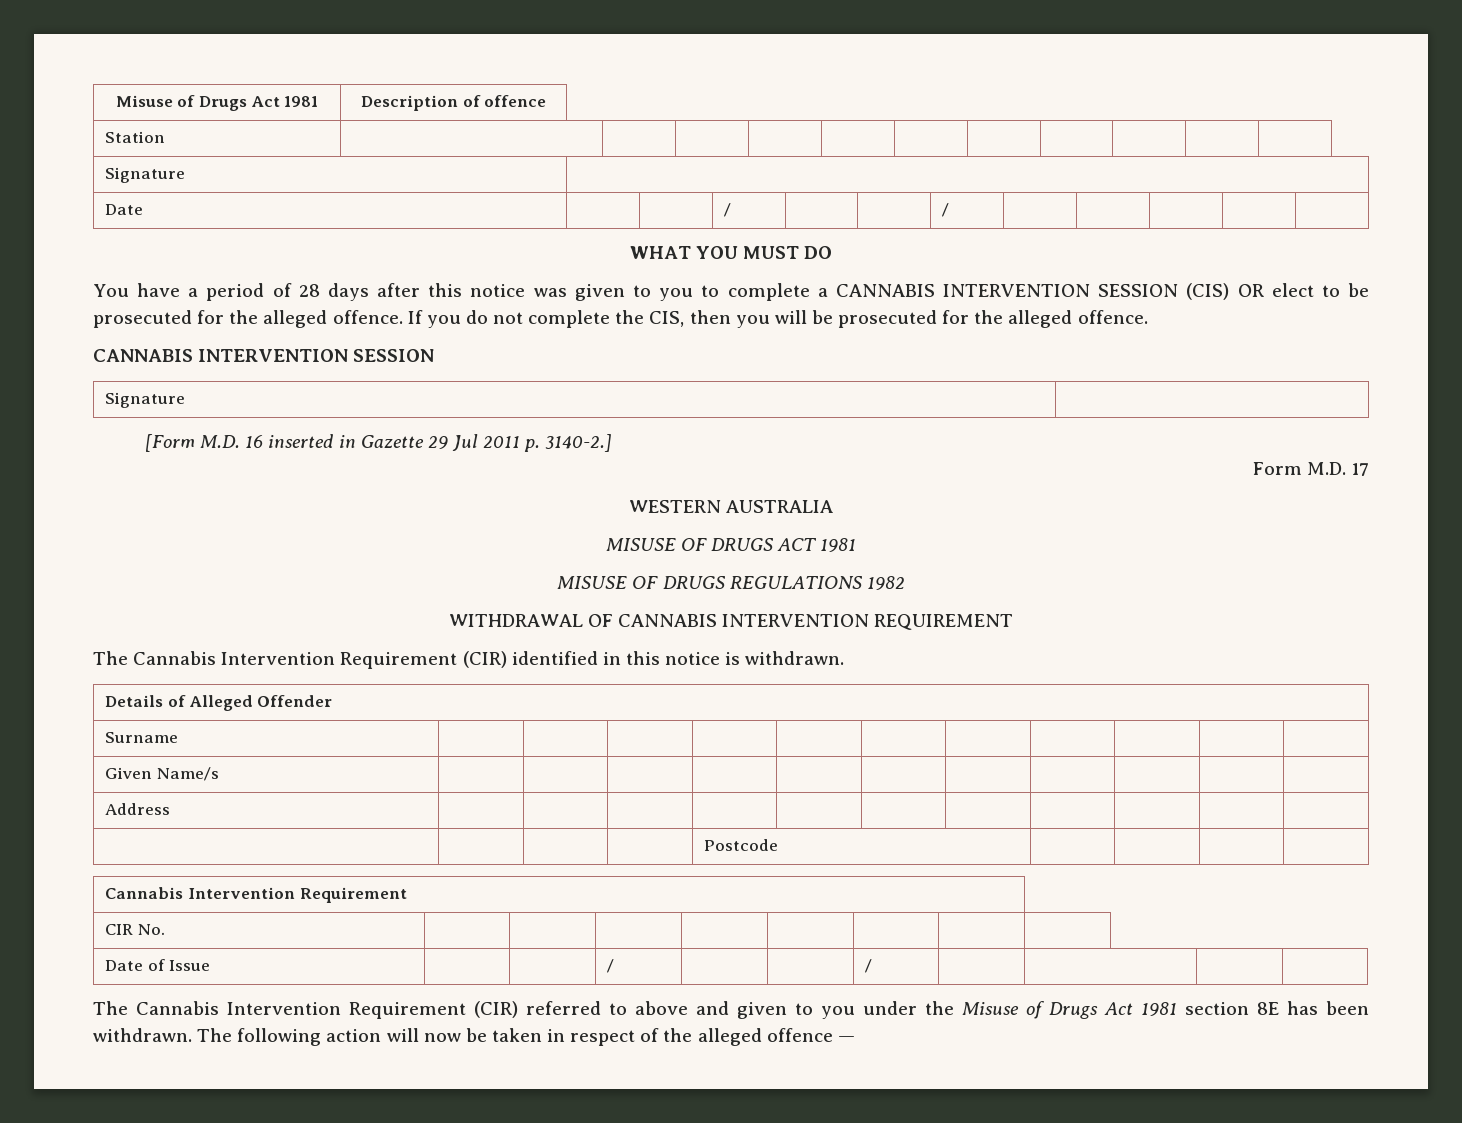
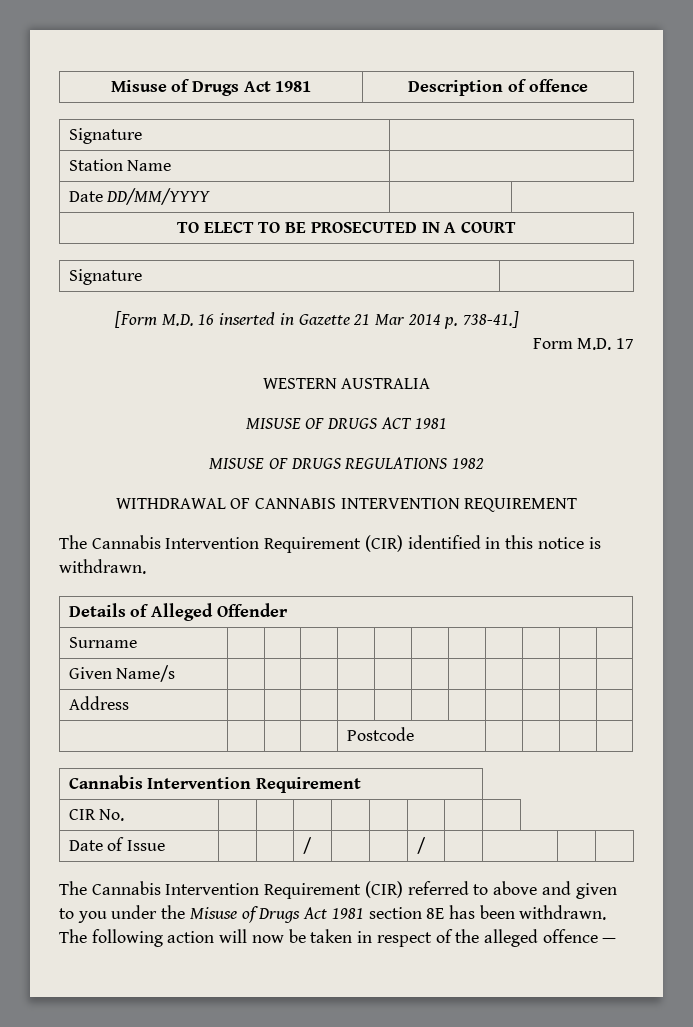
  Misuse of Drugs Act 1981 | Description of offence
- Station | | | | | | | | | | |
  Signature |
- Date | | | / | | | / | | | | |
- WHAT YOU MUST DO
- You have a period of 28 days after this notice was given to you to complete a CANNABIS INTERVENTION SESSION (CIS) OR elect to be prosecuted for the alleged offence. If you do not complete the CIS, then you will be prosecuted for the alleged offence.
- CANNABIS INTERVENTION SESSION
+ Station Name |
+ Date DD/MM/YYYY |
+ TO ELECT TO BE PROSECUTED IN A COURT
- [Form M.D. 16 inserted in Gazette 29 Jul 2011 p. 3140-2.]
+ [Form M.D. 16 inserted in Gazette 21 Mar 2014 p. 738-41.]

